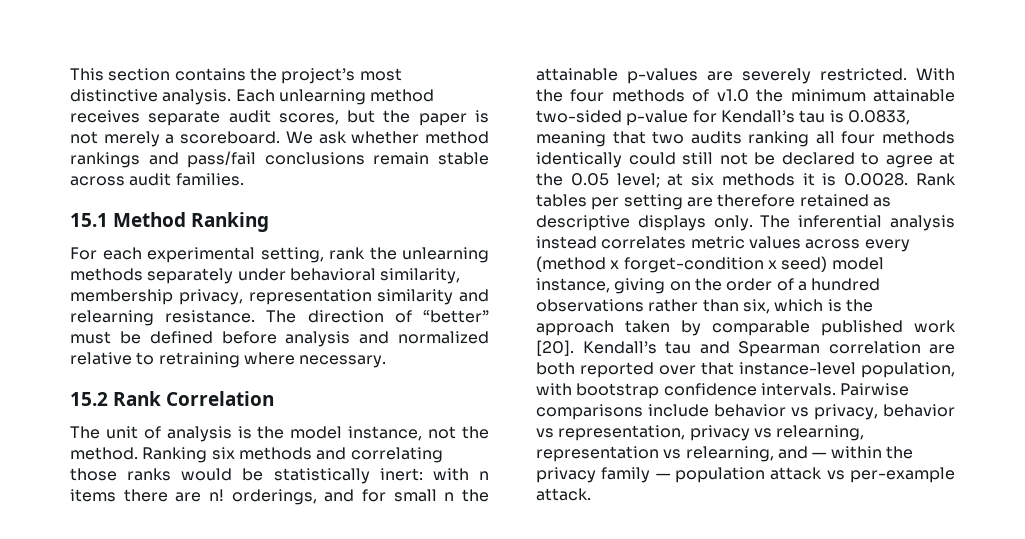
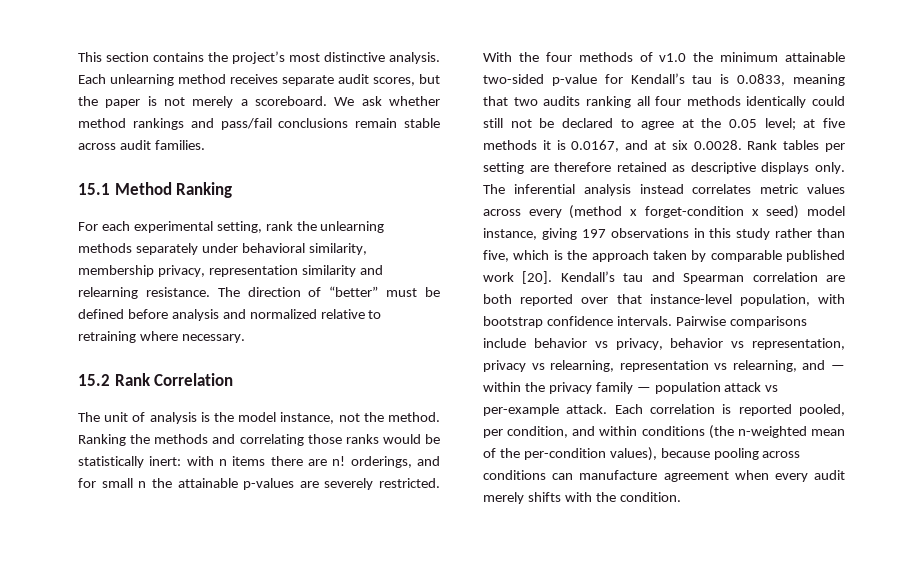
- Ranking six methods and correlating those ranks would be statistically inert: with n items there are n! orderings, and for small n the attainable p-values are severely restricted.
+ Ranking the methods and correlating those ranks would be statistically inert: with n items there are n! orderings, and for small n the attainable p-values are severely restricted.
- With the four methods of v1.0 the minimum attainable two-sided p-value for Kendall’s tau is 0.0833, meaning that two audits ranking all four methods identically could still not be declared to agree at the 0.05 level; at six methods it is 0.0028. Rank tables per setting are therefore retained as descriptive displays only.
+ With the four methods of v1.0 the minimum attainable two-sided p-value for Kendall’s tau is 0.0833, meaning that two audits ranking all four methods identically could still not be declared to agree at the 0.05 level; at five methods it is 0.0167, and at six 0.0028. Rank tables per setting are therefore retained as descriptive displays only.
- The inferential analysis instead correlates metric values across every (method x forget-condition x seed) model instance, giving on the order of a hundred observations rather than six, which is the approach taken by comparable published work [20].
+ The inferential analysis instead correlates metric values across every (method x forget-condition x seed) model instance, giving 197 observations in this study rather than five, which is the approach taken by comparable published work [20].
+ Each correlation is reported pooled, per condition, and within conditions (the n-weighted mean of the per-condition values), because pooling across conditions can manufacture agreement when every audit merely shifts with the condition.

